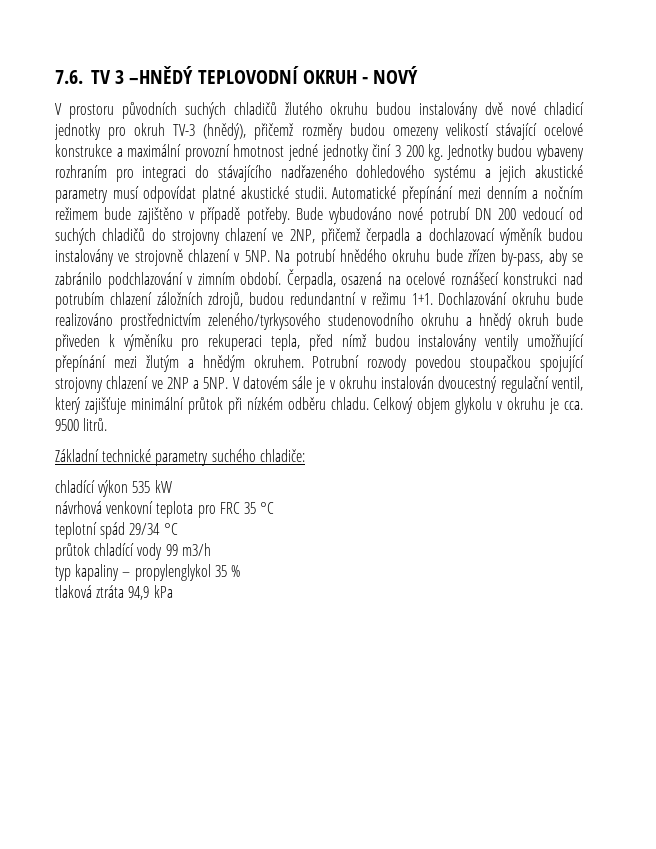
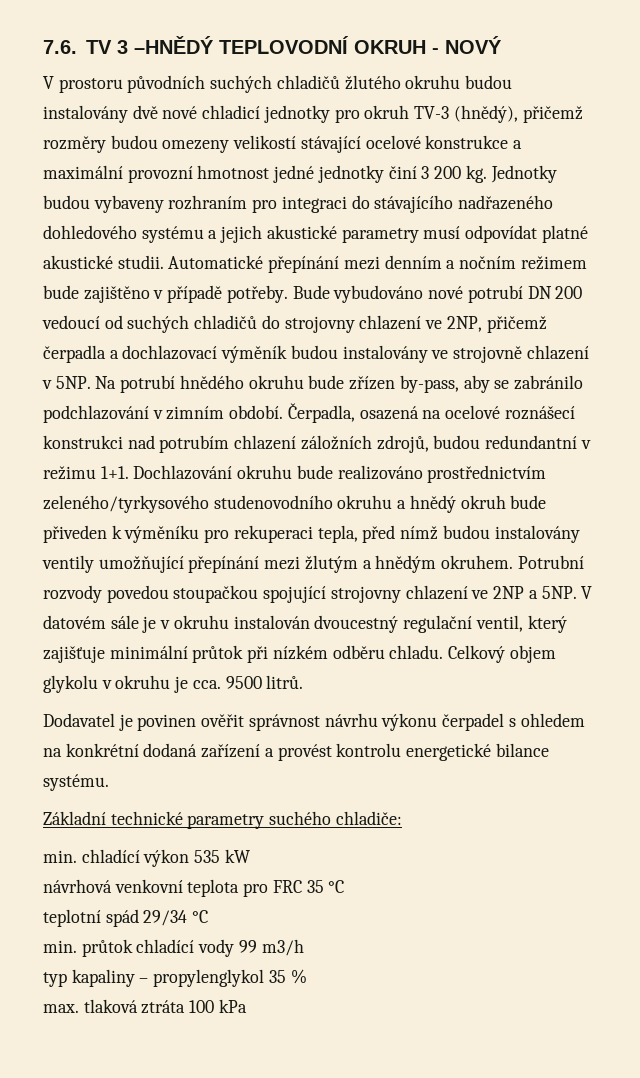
+ Dodavatel je povinen ověřit správnost návrhu výkonu čerpadel s ohledem na konkrétní dodaná zařízení a provést kontrolu energetické bilance systému.
- chladící výkon 535 kW
+ min. chladící výkon 535 kW
- průtok chladící vody 99 m3/h
+ min. průtok chladící vody 99 m3/h
- tlaková ztráta 94,9 kPa
+ max. tlaková ztráta 100 kPa

